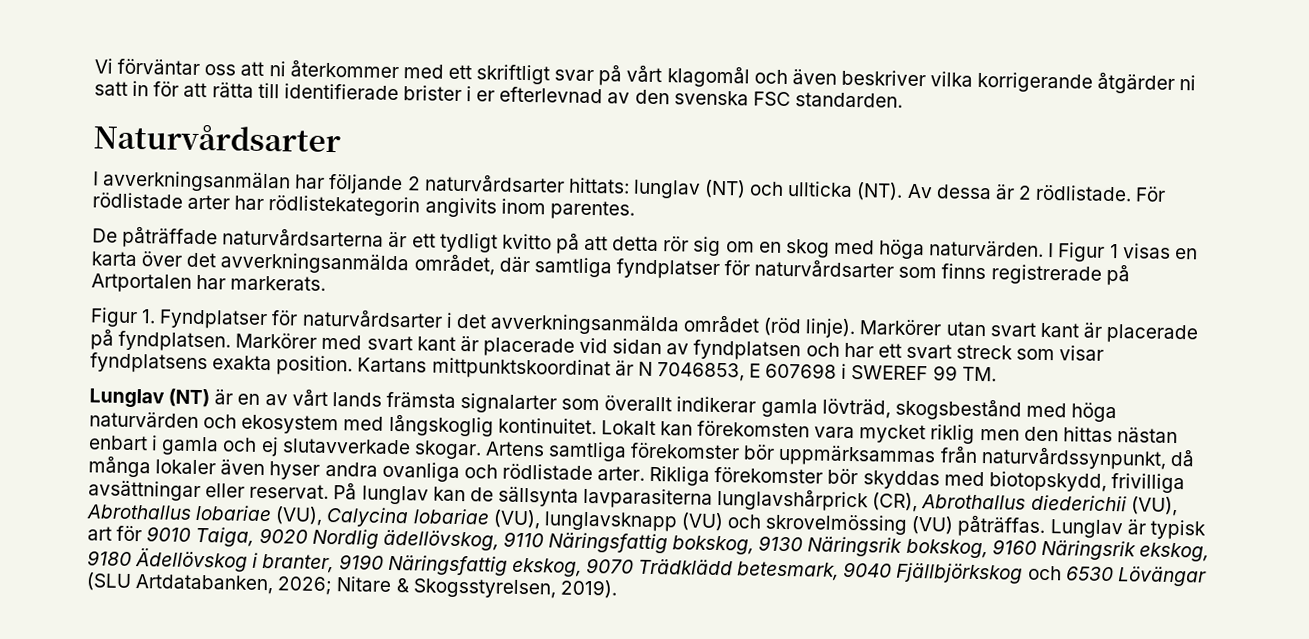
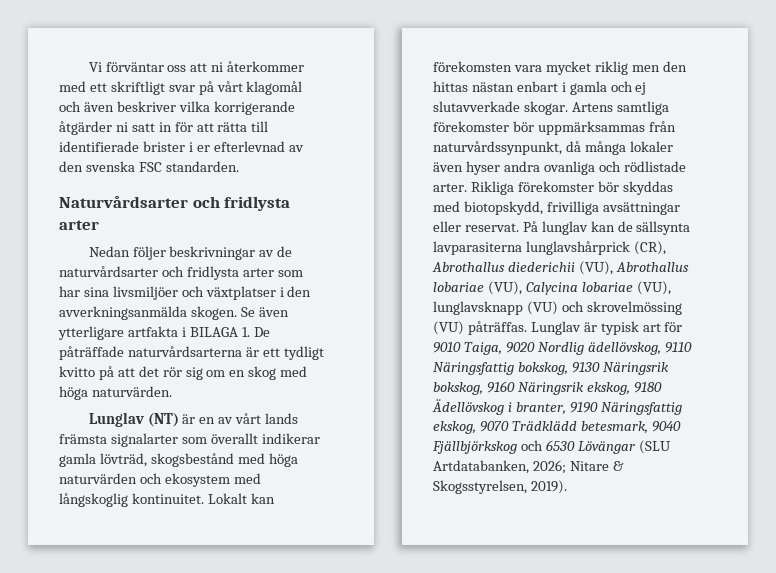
- Naturvårdsarter
- I avverkningsanmälan har följande 2 naturvårdsarter hittats: lunglav (NT) och ullticka (NT). Av dessa är 2 rödlistade. För rödlistade arter har rödlistekategorin angivits inom parentes.
- De påträffade naturvårdsarterna är ett tydligt kvitto på att detta rör sig om en skog med höga naturvärden. I Figur 1 visas en karta över det avverkningsanmälda området, där samtliga fyndplatser för naturvårdsarter som finns registrerade på Artportalen har markerats.
- Figur 1. Fyndplatser för naturvårdsarter i det avverkningsanmälda området (röd linje). Markörer utan svart kant är placerade på fyndplatsen. Markörer med svart kant är placerade vid sidan av fyndplatsen och har ett svart streck som visar fyndplatsens exakta position. Kartans mittpunktskoordinat är N 7046853, E 607698 i SWEREF 99 TM.
+ Naturvårdsarter och fridlysta arter
+ Nedan följer beskrivningar av de naturvårdsarter och fridlysta arter som har sina livsmiljöer och växtplatser i den avverkningsanmälda skogen. Se även ytterligare artfakta i BILAGA 1. De påträffade naturvårdsarterna är ett tydligt kvitto på att det rör sig om en skog med höga naturvärden.

